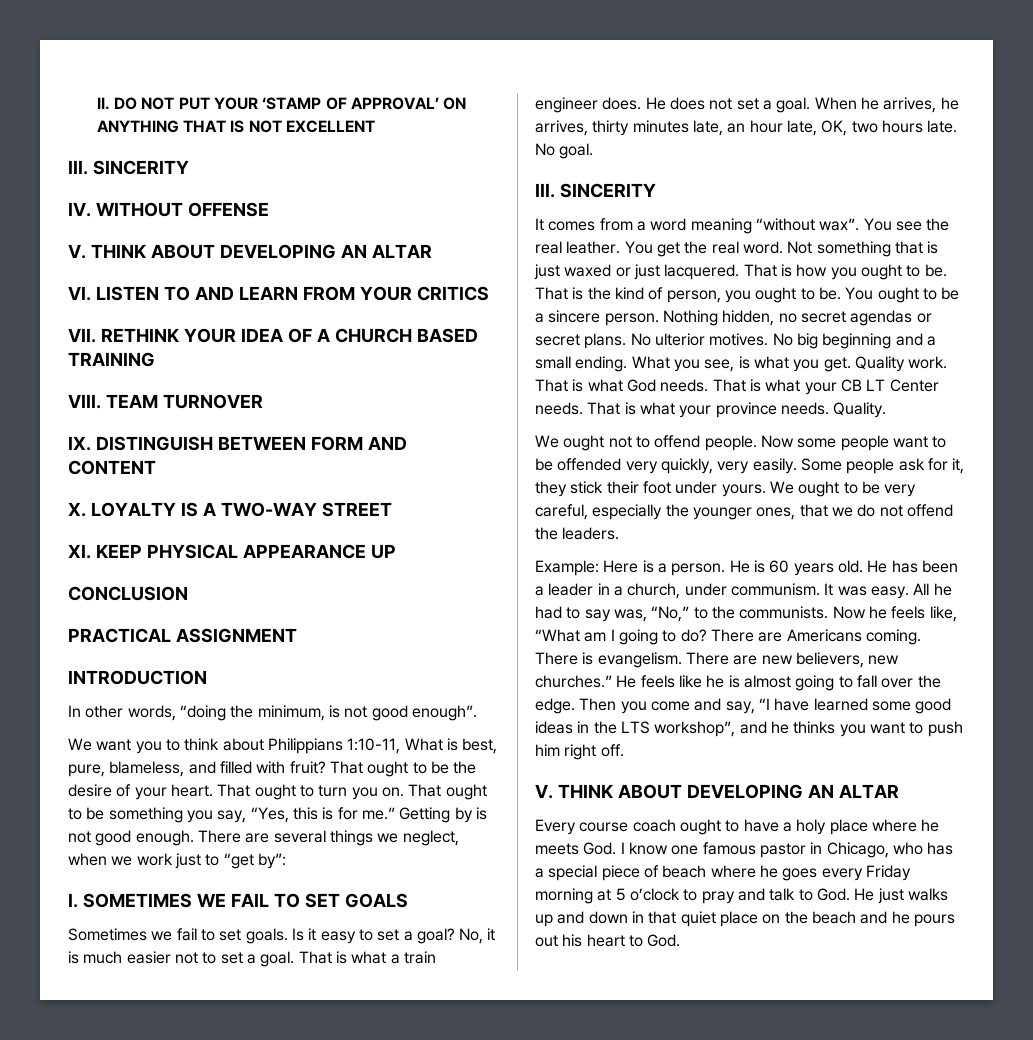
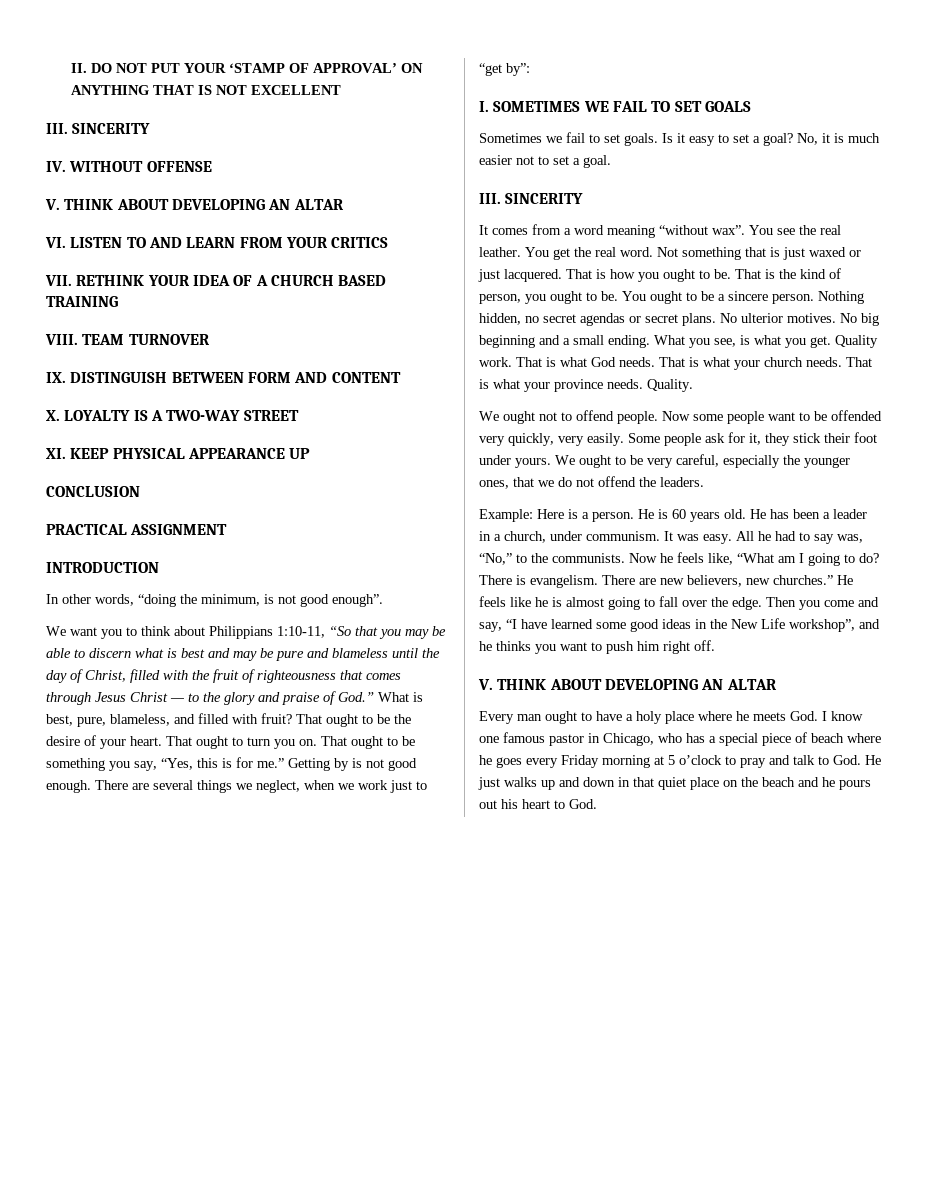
- We want you to think about Philippians 1:10-11, What is best, pure, blameless, and filled with fruit?
+ We want you to think about Philippians 1:10-11, “So that you may be able to discern what is best and may be pure and blameless until the day of Christ, filled with the fruit of righteousness that comes through Jesus Christ — to the glory and praise of God.” What is best, pure, blameless, and filled with fruit?
- That is what a train engineer does. He does not set a goal. When he arrives, he arrives, thirty minutes late, an hour late, OK, two hours late. No goal.
- That is what your CB LT Center needs.
+ That is what your church needs.
- There are Americans coming. There is evangelism.
+ There is evangelism.
- Then you come and say, “I have learned some good ideas in the LTS workshop”, and he thinks you want to push him right off.
+ Then you come and say, “I have learned some good ideas in the New Life workshop”, and he thinks you want to push him right off.
- Every course coach ought to have a holy place where he meets God. I know one famous pastor in Chicago, who has a special piece of beach where he goes every Friday morning at 5 o’clock to pray and talk to God. He just walks up and down in that quiet place on the beach and he pours out his heart to God.
+ Every man ought to have a holy place where he meets God. I know one famous pastor in Chicago, who has a special piece of beach where he goes every Friday morning at 5 o’clock to pray and talk to God. He just walks up and down in that quiet place on the beach and he pours out his heart to God.

